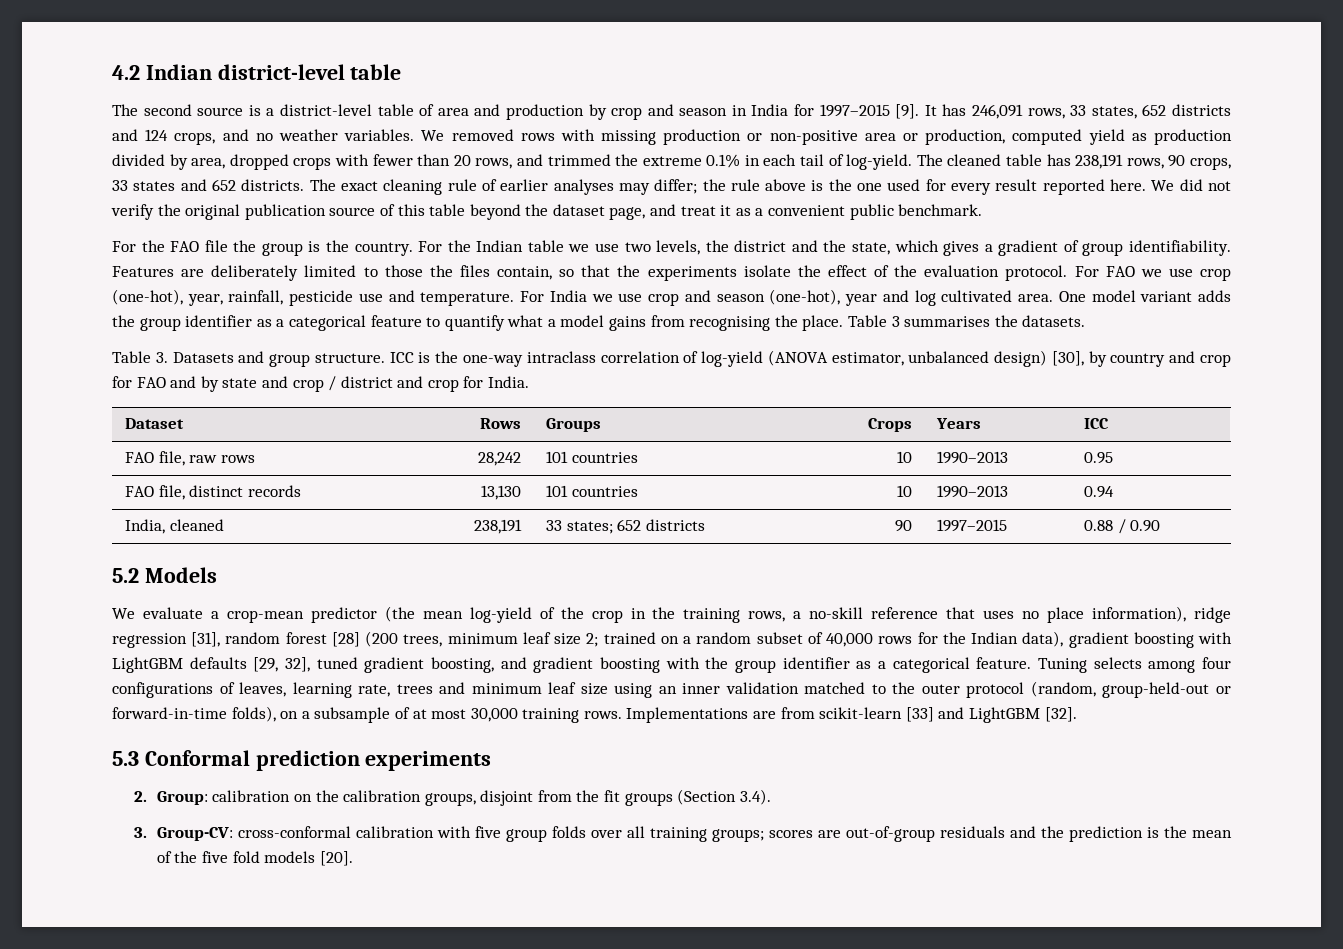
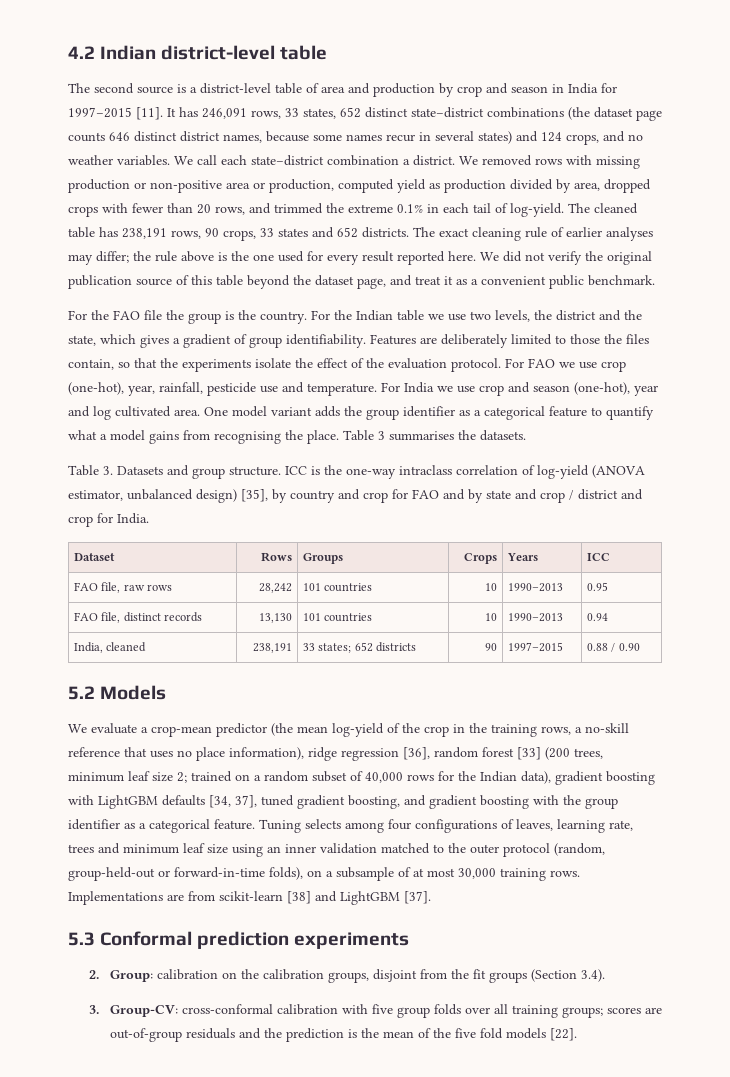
- The second source is a district-level table of area and production by crop and season in India for 1997–2015 [9].
+ The second source is a district-level table of area and production by crop and season in India for 1997–2015 [11].
- It has 246,091 rows, 33 states, 652 districts and 124 crops, and no weather variables.
+ It has 246,091 rows, 33 states, 652 distinct state–district combinations (the dataset page counts 646 distinct district names, because some names recur in several states) and 124 crops, and no weather variables.
- We removed rows with missing production or non-positive area or production, computed yield as production divided by area, dropped crops with fewer than 20 rows, and trimmed the extreme 0.1% in each tail of log-yield.
+ We call each state–district combination a district. We removed rows with missing production or non-positive area or production, computed yield as production divided by area, dropped crops with fewer than 20 rows, and trimmed the extreme 0.1% in each tail of log-yield.
- ICC is the one-way intraclass correlation of log-yield (ANOVA estimator, unbalanced design) [30], by country and crop for FAO and by state and crop / district and crop for India.
+ ICC is the one-way intraclass correlation of log-yield (ANOVA estimator, unbalanced design) [35], by country and crop for FAO and by state and crop / district and crop for India.
- We evaluate a crop-mean predictor (the mean log-yield of the crop in the training rows, a no-skill reference that uses no place information), ridge regression [31], random forest [28] (200 trees, minimum leaf size 2;
+ We evaluate a crop-mean predictor (the mean log-yield of the crop in the training rows, a no-skill reference that uses no place information), ridge regression [36], random forest [33] (200 trees, minimum leaf size 2;
- trained on a random subset of 40,000 rows for the Indian data), gradient boosting with LightGBM defaults [29, 32], tuned gradient boosting, and gradient boosting with the group identifier as a categorical feature.
+ trained on a random subset of 40,000 rows for the Indian data), gradient boosting with LightGBM defaults [34, 37], tuned gradient boosting, and gradient boosting with the group identifier as a categorical feature.
- Implementations are from scikit-learn [33] and LightGBM [32].
+ Implementations are from scikit-learn [38] and LightGBM [37].
- 3. Group-CV: cross-conformal calibration with five group folds over all training groups; scores are out-of-group residuals and the prediction is the mean of the five fold models [20].
+ 3. Group-CV: cross-conformal calibration with five group folds over all training groups; scores are out-of-group residuals and the prediction is the mean of the five fold models [22].

